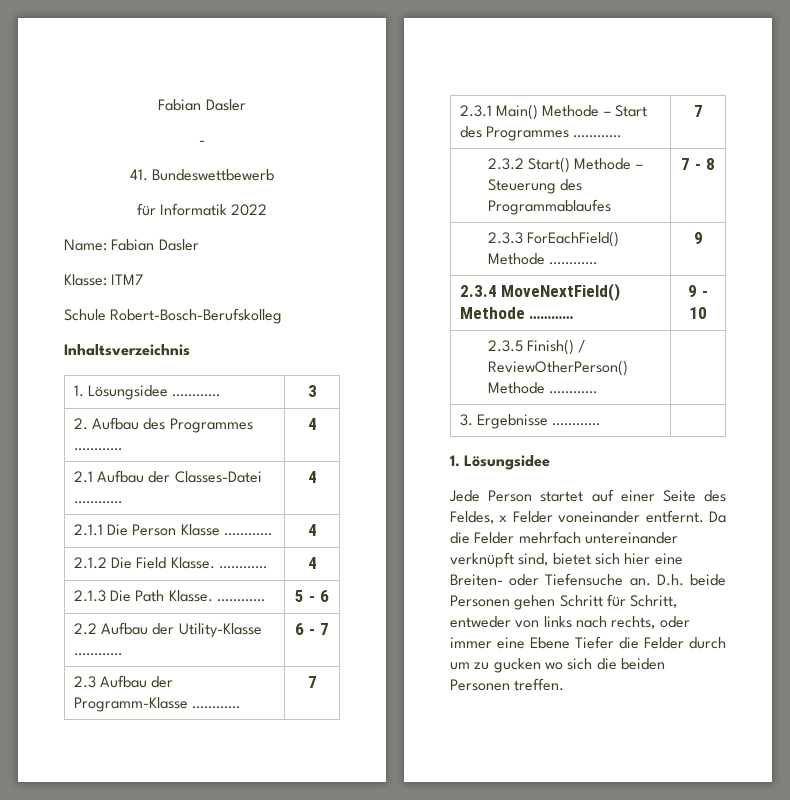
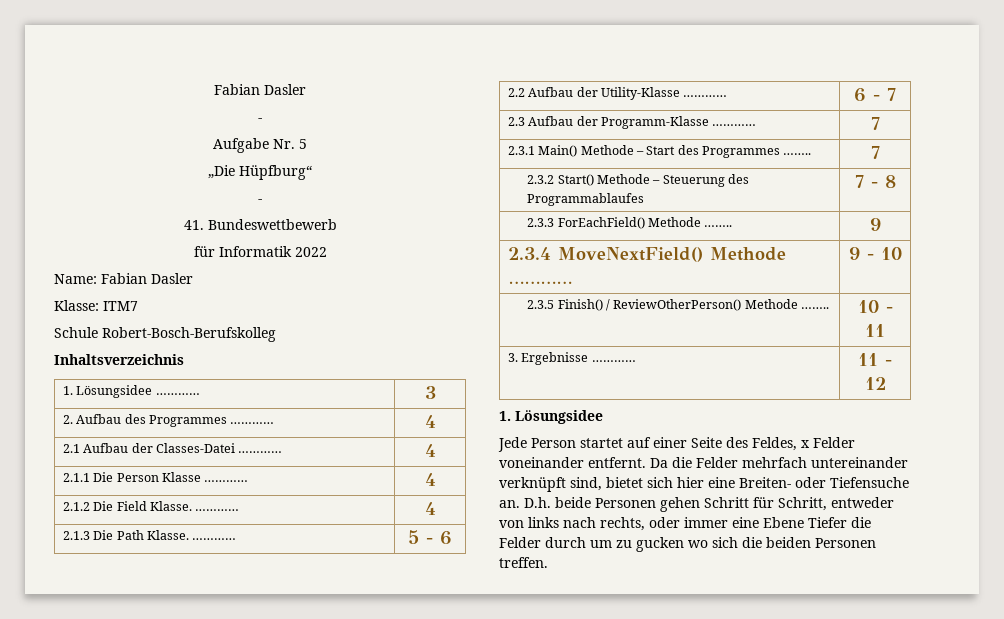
+ Aufgabe Nr. 5
+ „Die Hüpfburg“
+ -
- 2.3.1 Main() Methode – Start des Programmes ………… | 7
+ 2.3.1 Main() Methode – Start des Programmes …….. | 7
- 2.3.3 ForEachField() Methode ………… | 9
+ 2.3.3 ForEachField() Methode …….. | 9
- 2.3.5 Finish() / ReviewOtherPerson() Methode ………… |
+ 2.3.5 Finish() / ReviewOtherPerson() Methode …….. | 10 - 11
- 3. Ergebnisse ………… |
+ 3. Ergebnisse ………… | 11 - 12

